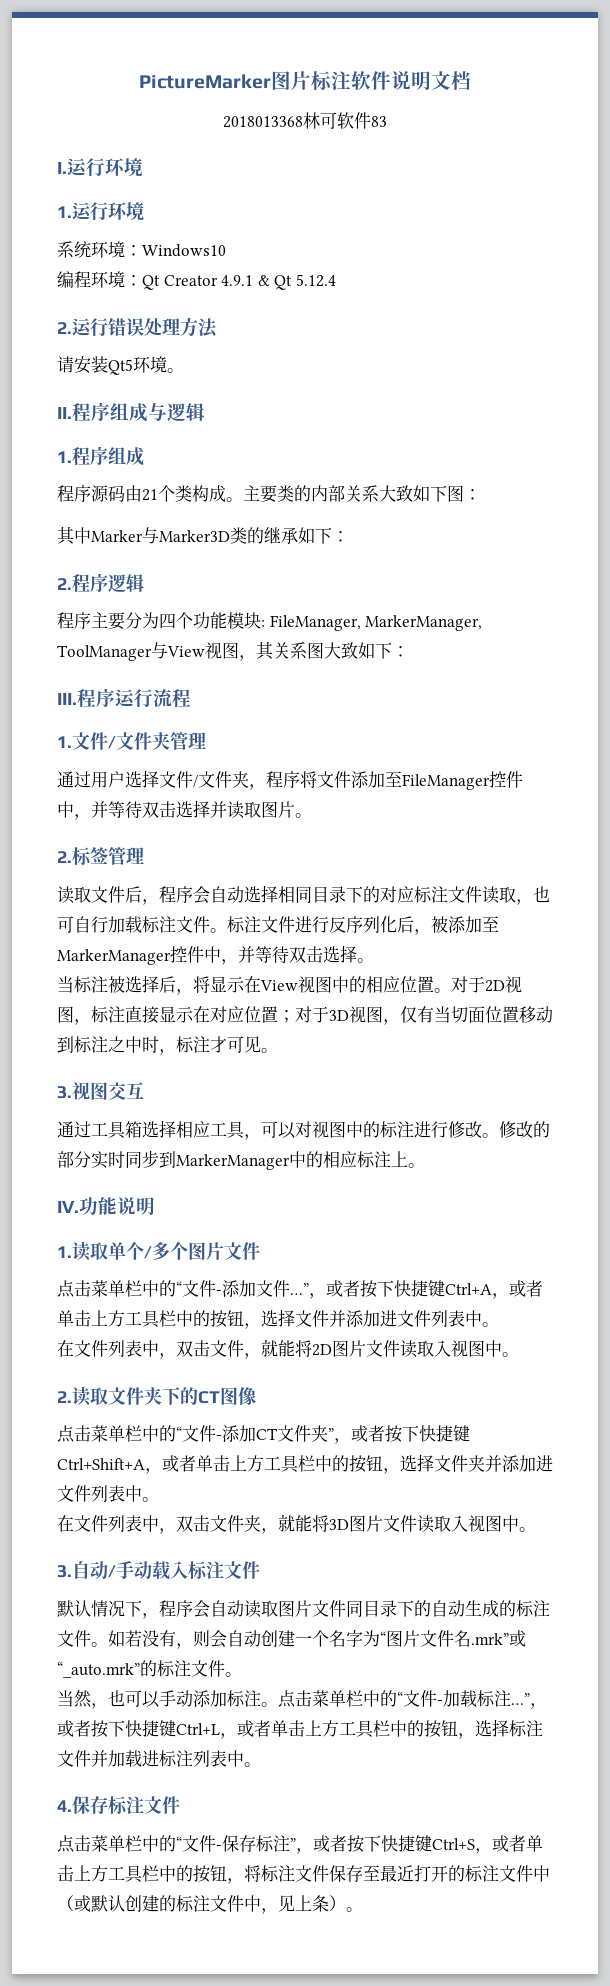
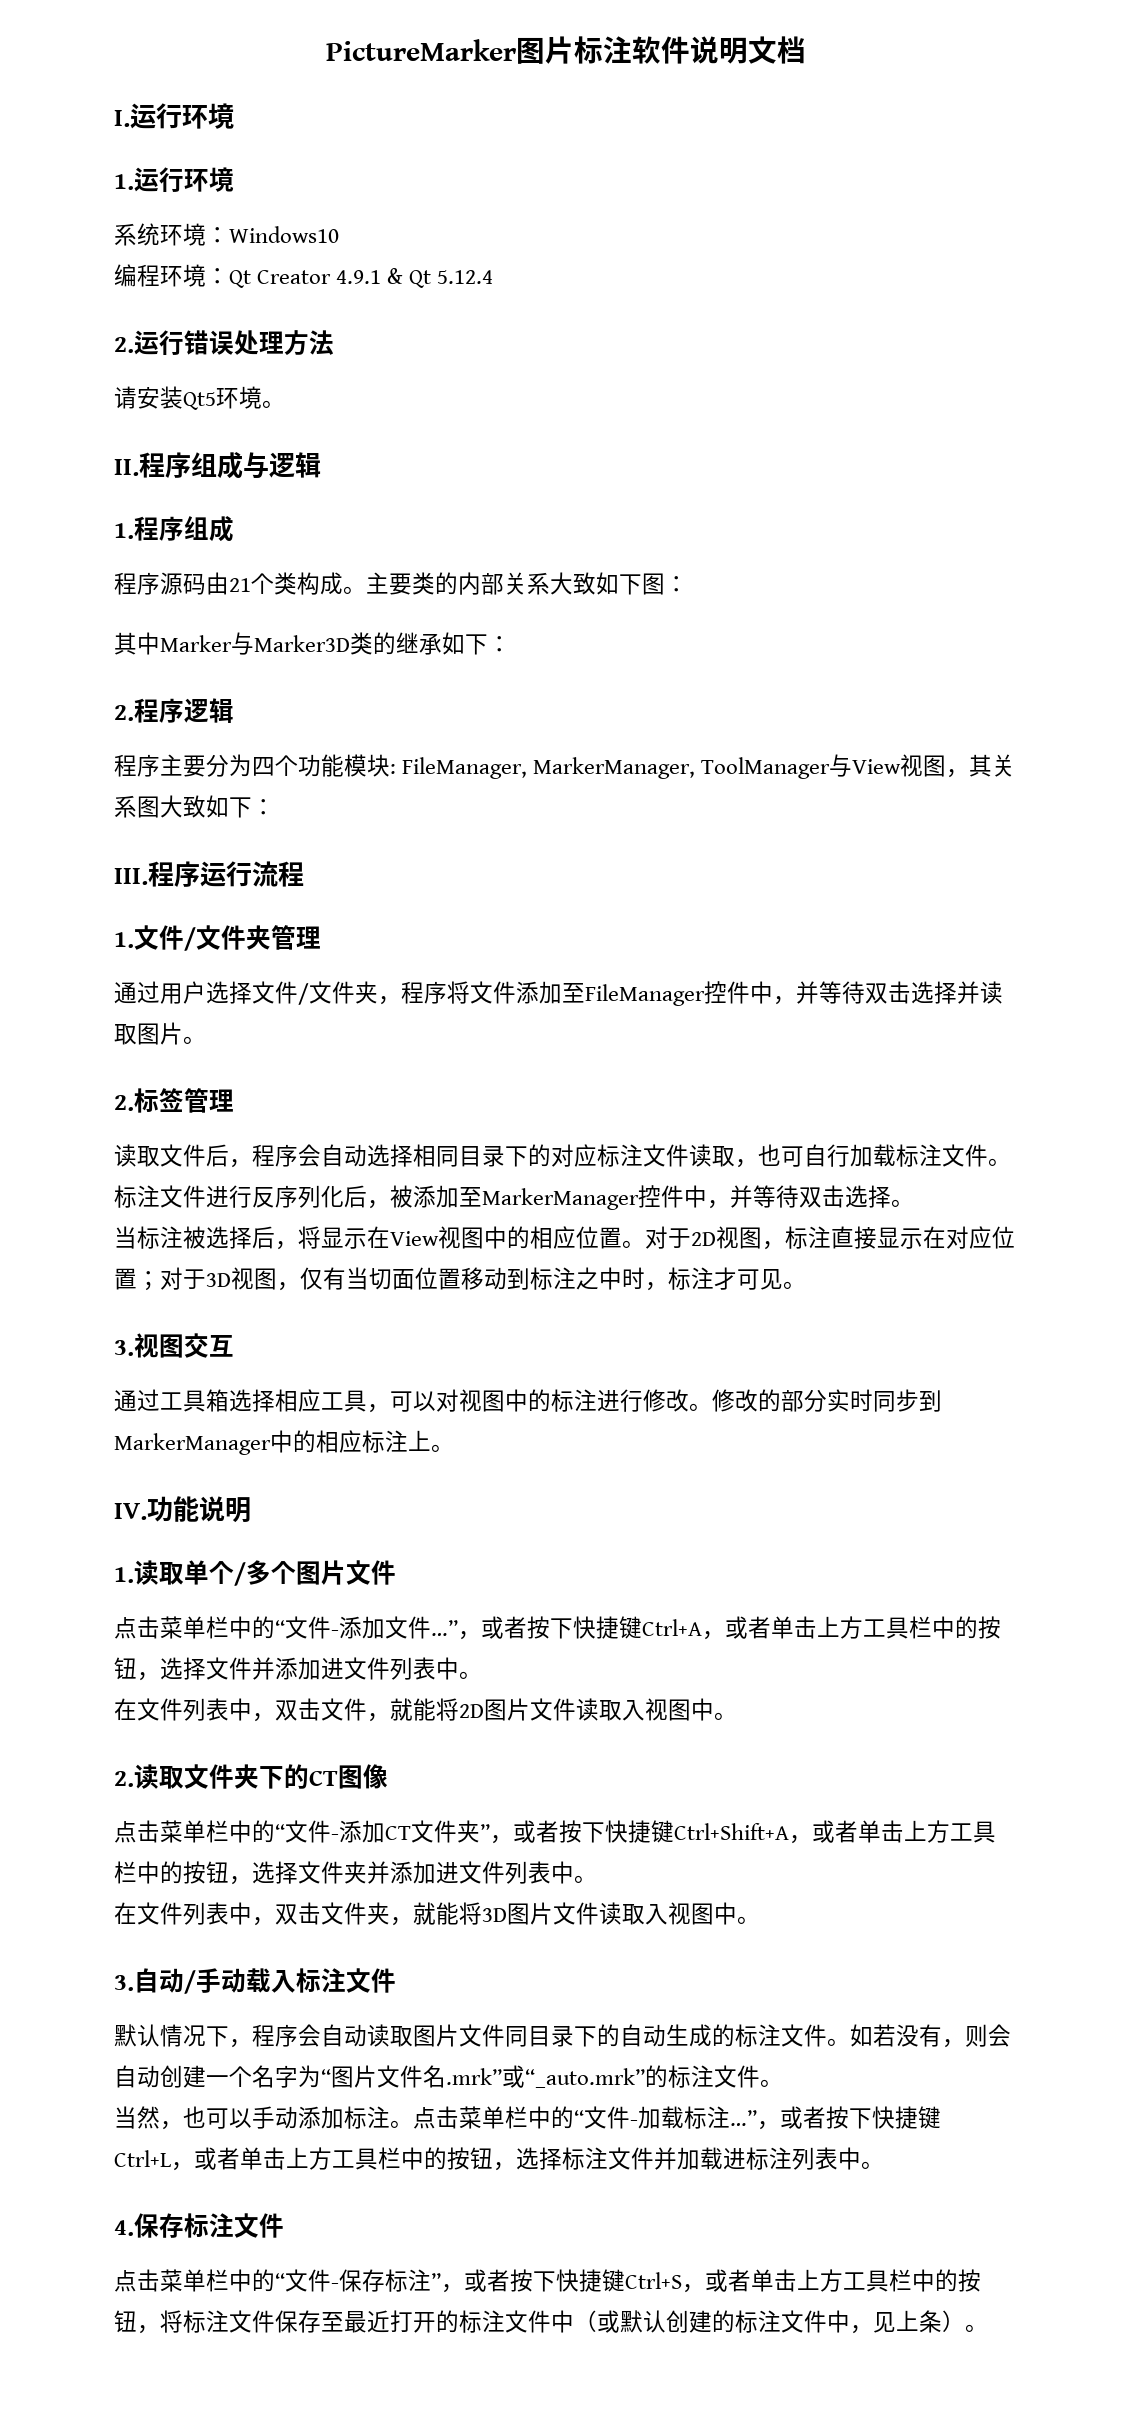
- 2018013368林可软件83

